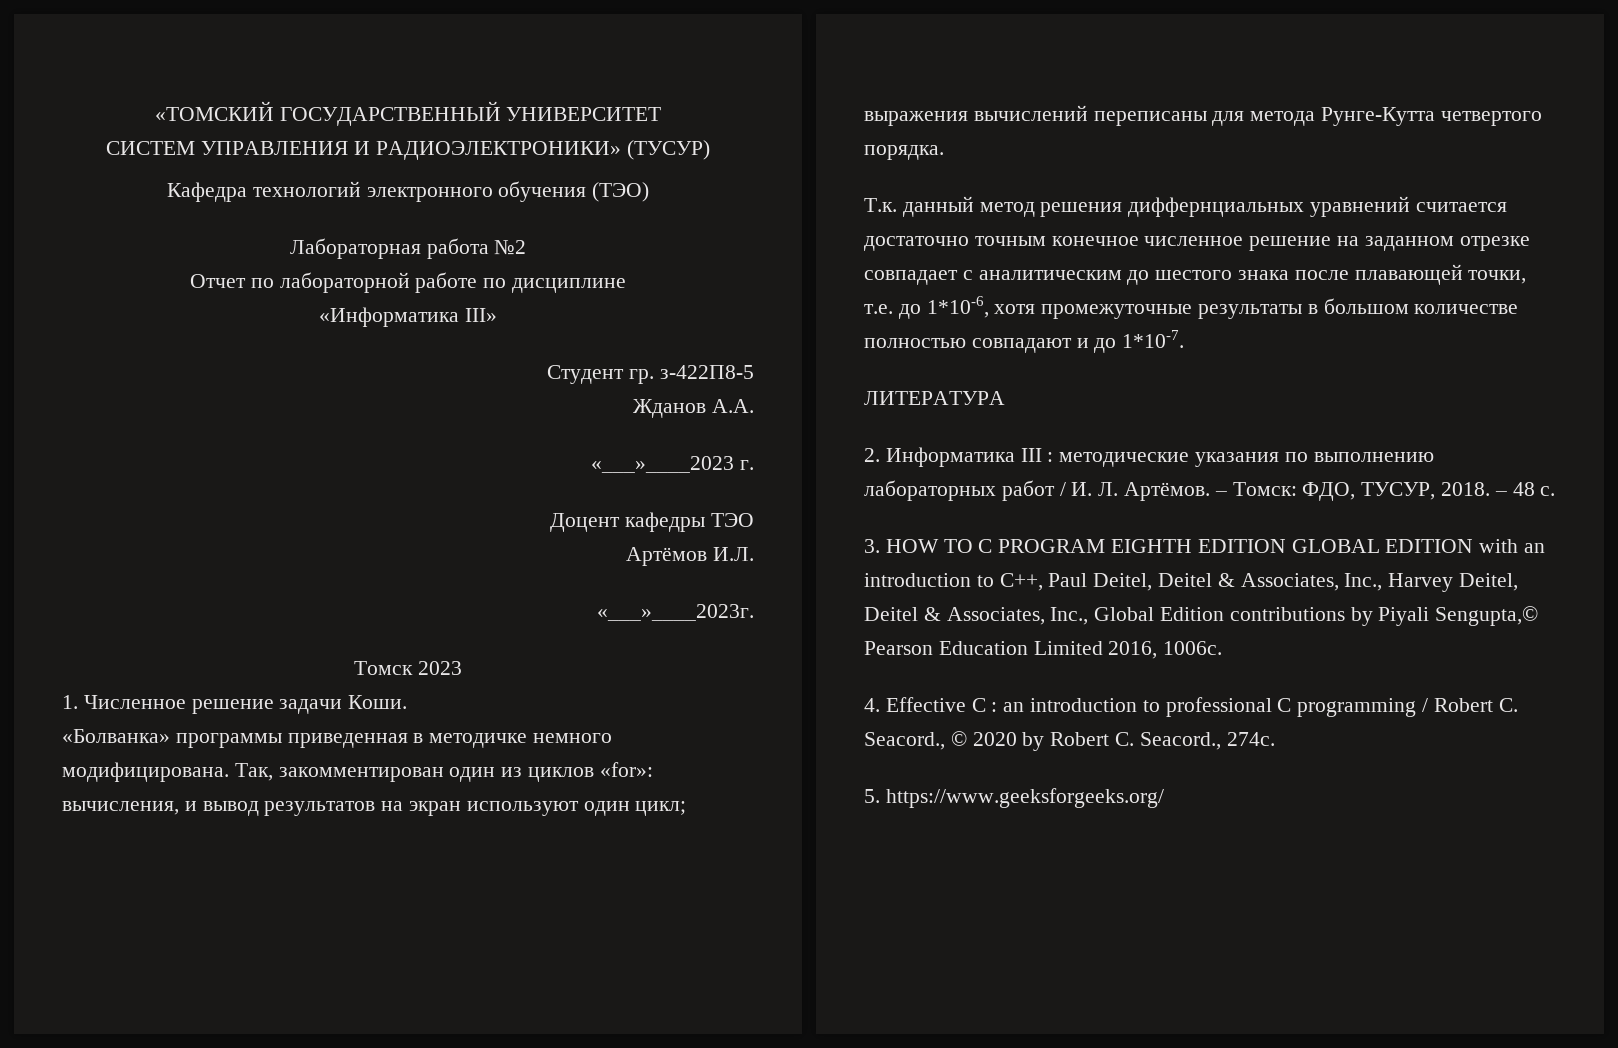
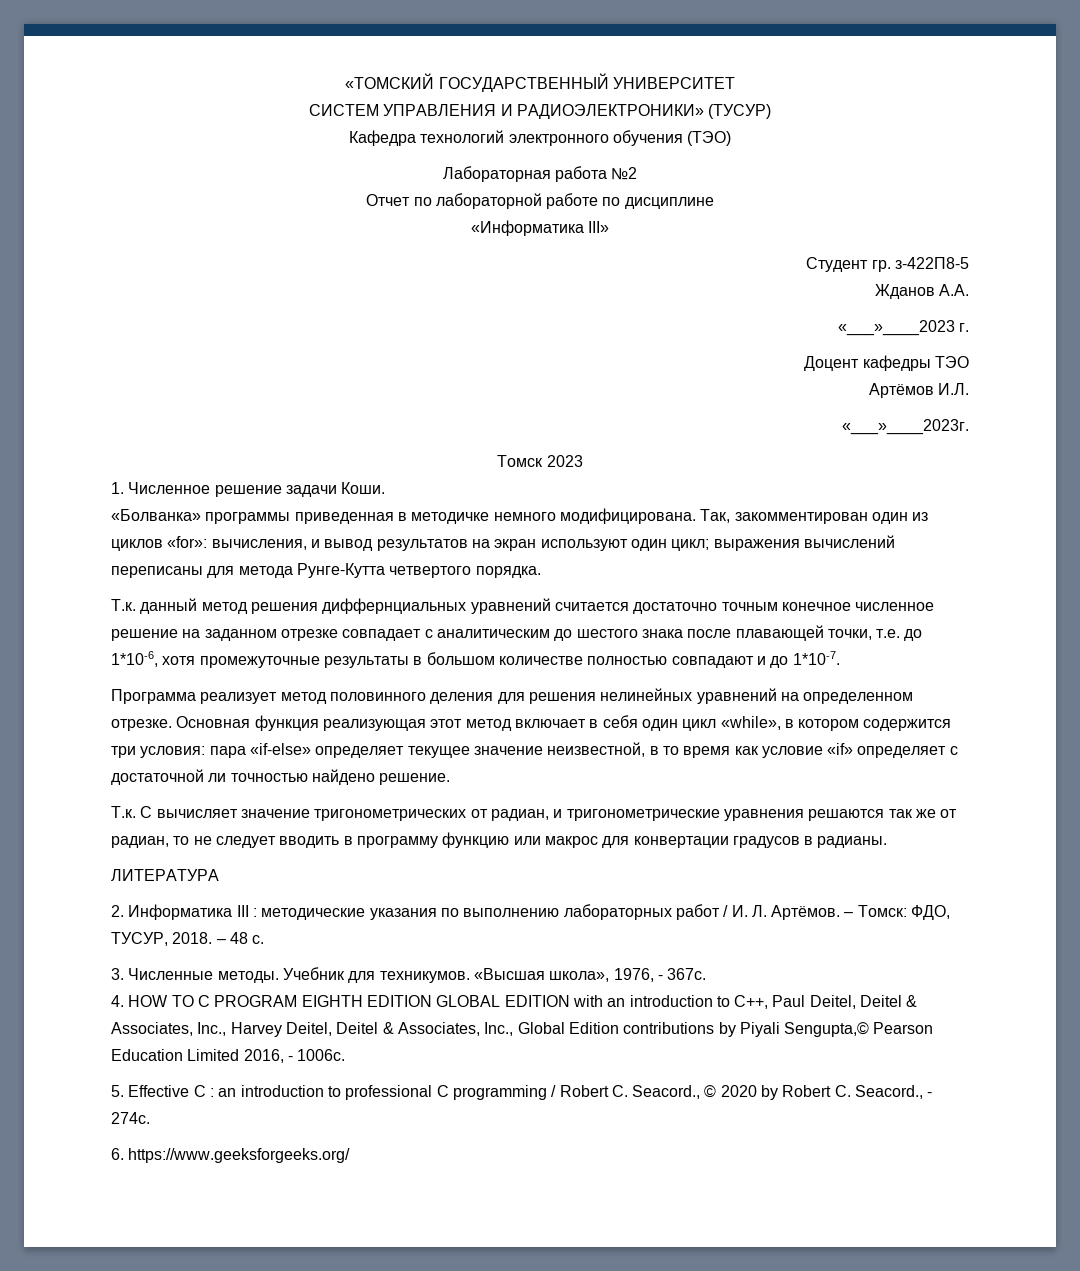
+ Программа реализует метод половинного деления для решения нелинейных уравнений на определенном отрезке. Основная функция реализующая этот метод включает в себя один цикл «while», в котором содержится три условия: пара «if-else» определяет текущее значение неизвестной, в то время как условие «if» определяет с достаточной ли точностью найдено решение.
+ Т.к. С вычисляет значение тригонометрических от радиан, и тригонометрические уравнения решаются так же от радиан, то не следует вводить в программу функцию или макрос для конвертации градусов в радианы.
- 3. HOW TO C PROGRAM EIGHTH EDITION GLOBAL EDITION with an introduction to C++, Paul Deitel, Deitel & Associates, Inc., Harvey Deitel, Deitel & Associates, Inc., Global Edition contributions by Piyali Sengupta,© Pearson Education Limited 2016, 1006c.
+ 3. Численные методы. Учебник для техникумов. «Высшая школа», 1976, - 367с.
+ 4. HOW TO C PROGRAM EIGHTH EDITION GLOBAL EDITION with an introduction to C++, Paul Deitel, Deitel & Associates, Inc., Harvey Deitel, Deitel & Associates, Inc., Global Edition contributions by Piyali Sengupta,© Pearson Education Limited 2016, - 1006c.
- 4. Effective C : an introduction to professional C programming / Robert C. Seacord., © 2020 by Robert C. Seacord., 274с.
+ 5. Effective C : an introduction to professional C programming / Robert C. Seacord., © 2020 by Robert C. Seacord., - 274с.
- 5. https://www.geeksforgeeks.org/
+ 6. https://www.geeksforgeeks.org/

